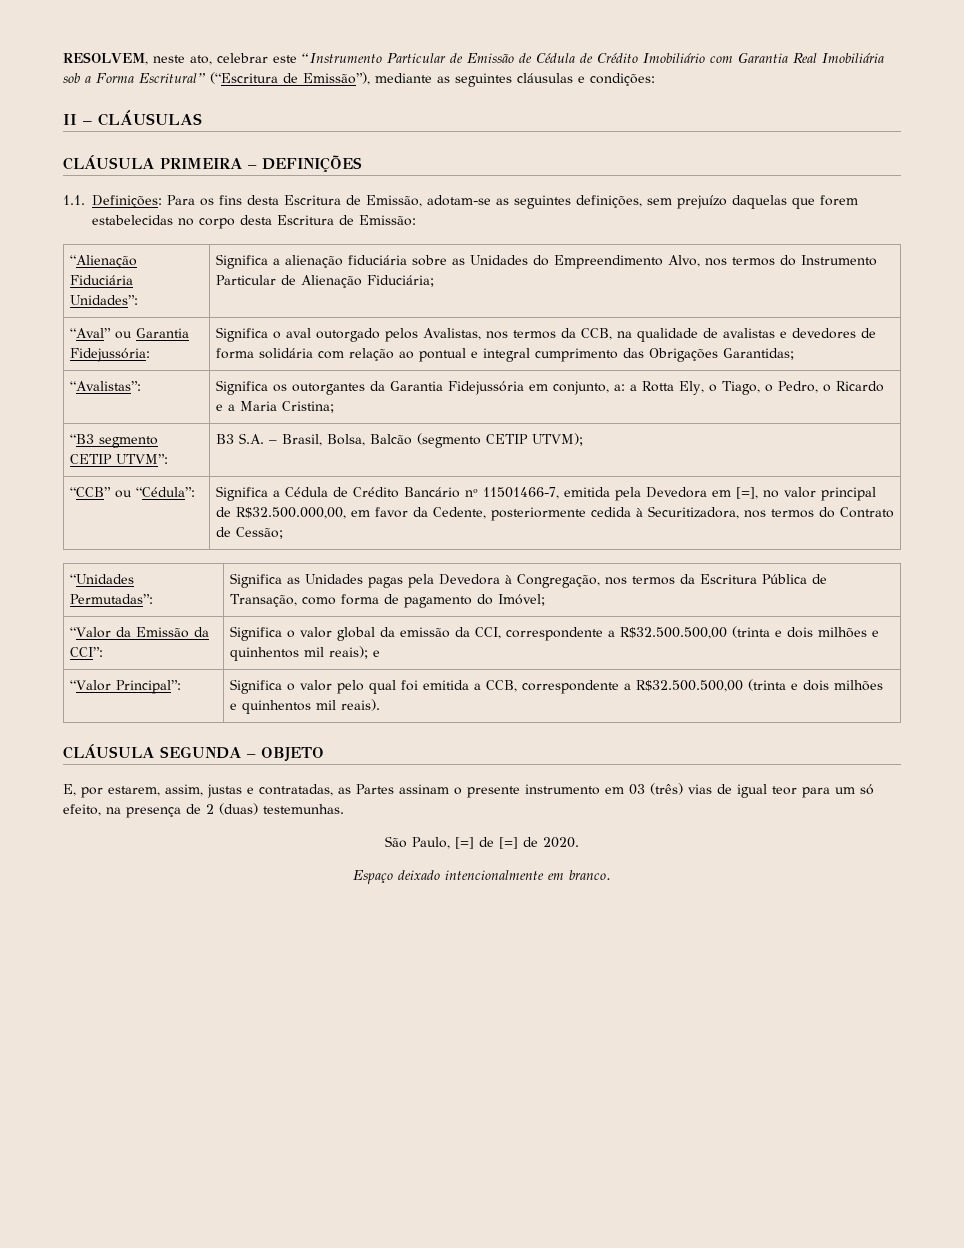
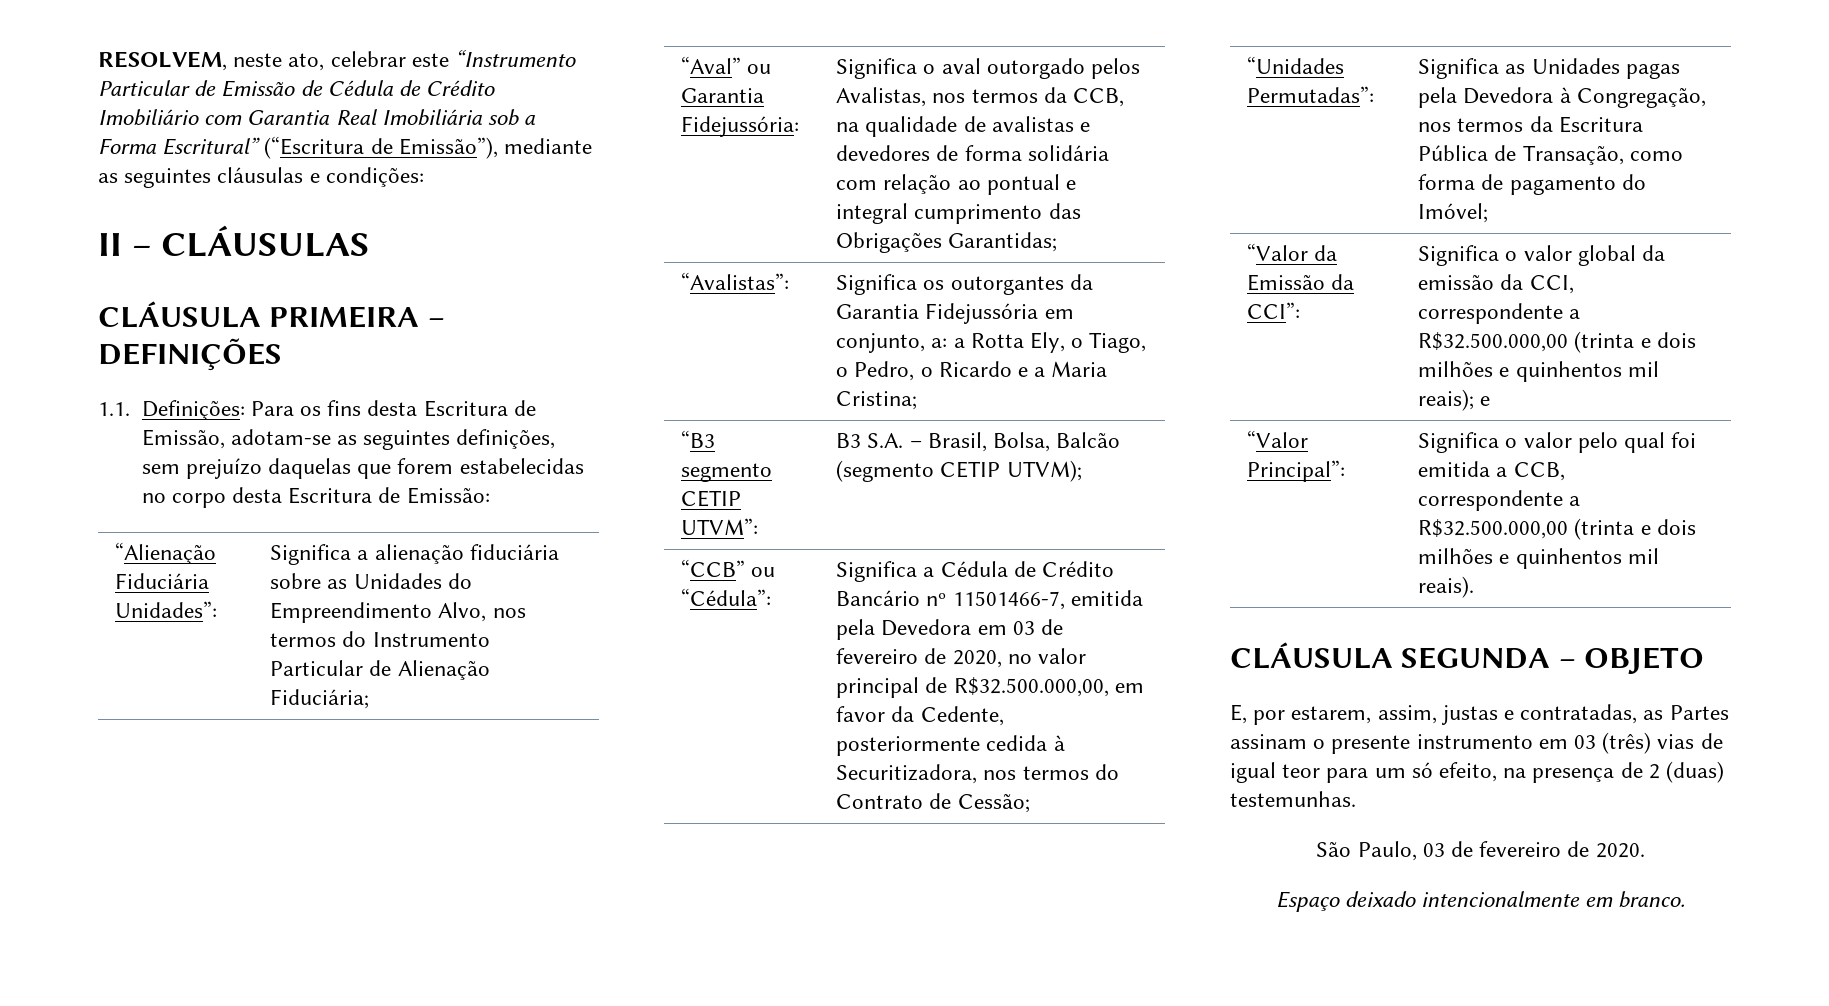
- “CCB” ou “Cédula”: | Significa a Cédula de Crédito Bancário nº 11501466-7, emitida pela Devedora em [=], no valor principal de R$32.500.000,00, em favor da Cedente, posteriormente cedida à Securitizadora, nos termos do Contrato de Cessão;
+ “CCB” ou “Cédula”: | Significa a Cédula de Crédito Bancário nº 11501466-7, emitida pela Devedora em 03 de fevereiro de 2020, no valor principal de R$32.500.000,00, em favor da Cedente, posteriormente cedida à Securitizadora, nos termos do Contrato de Cessão;
- “Valor da Emissão da CCI”: | Significa o valor global da emissão da CCI, correspondente a R$32.500.500,00 (trinta e dois milhões e quinhentos mil reais); e
+ “Valor da Emissão da CCI”: | Significa o valor global da emissão da CCI, correspondente a R$32.500.000,00 (trinta e dois milhões e quinhentos mil reais); e
- “Valor Principal”: | Significa o valor pelo qual foi emitida a CCB, correspondente a R$32.500.500,00 (trinta e dois milhões e quinhentos mil reais).
+ “Valor Principal”: | Significa o valor pelo qual foi emitida a CCB, correspondente a R$32.500.000,00 (trinta e dois milhões e quinhentos mil reais).
- São Paulo, [=] de [=] de 2020.
+ São Paulo, 03 de fevereiro de 2020.

